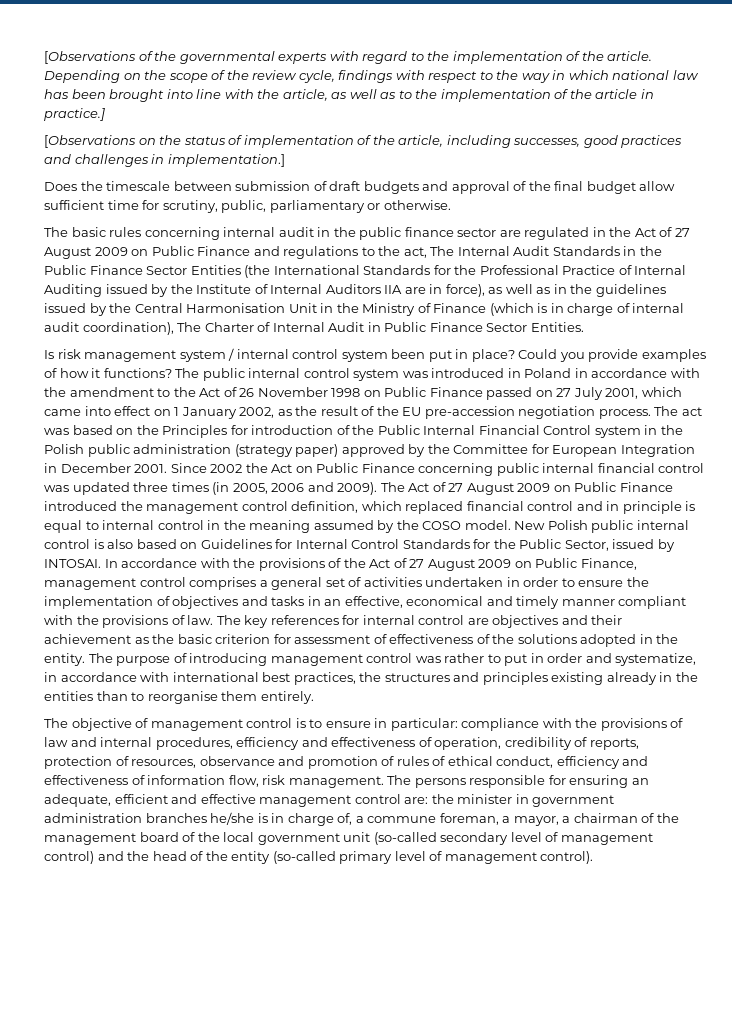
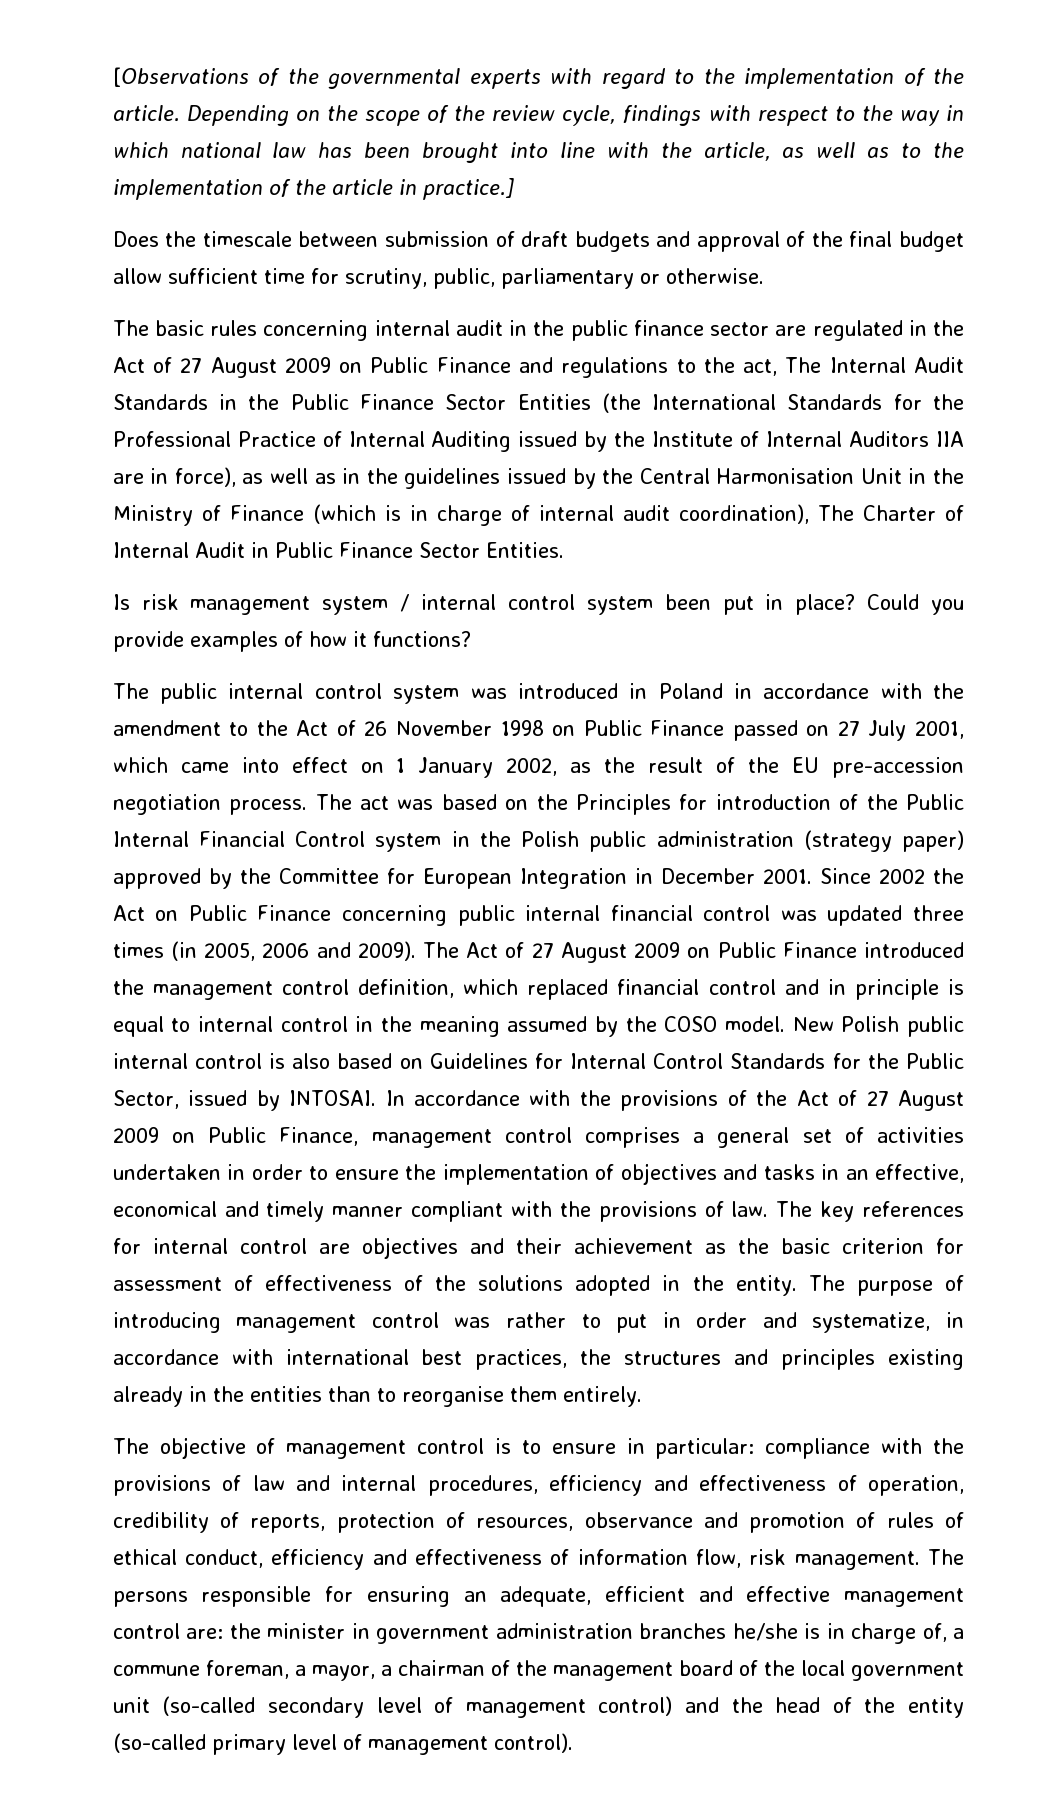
- [Observations on the status of implementation of the article, including successes, good practices and challenges in implementation.]
- Could you provide examples of how it functions? The public internal control system was introduced in Poland in accordance with the amendment to the Act of 26 November 1998 on Public Finance passed on 27 July 2001, which came into effect on 1 January 2002, as the result of the EU pre-accession negotiation process.
+ Could you provide examples of how it functions?
+ The public internal control system was introduced in Poland in accordance with the amendment to the Act of 26 November 1998 on Public Finance passed on 27 July 2001, which came into effect on 1 January 2002, as the result of the EU pre-accession negotiation process.

